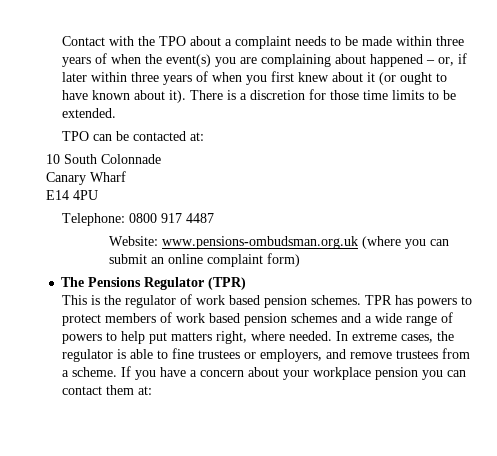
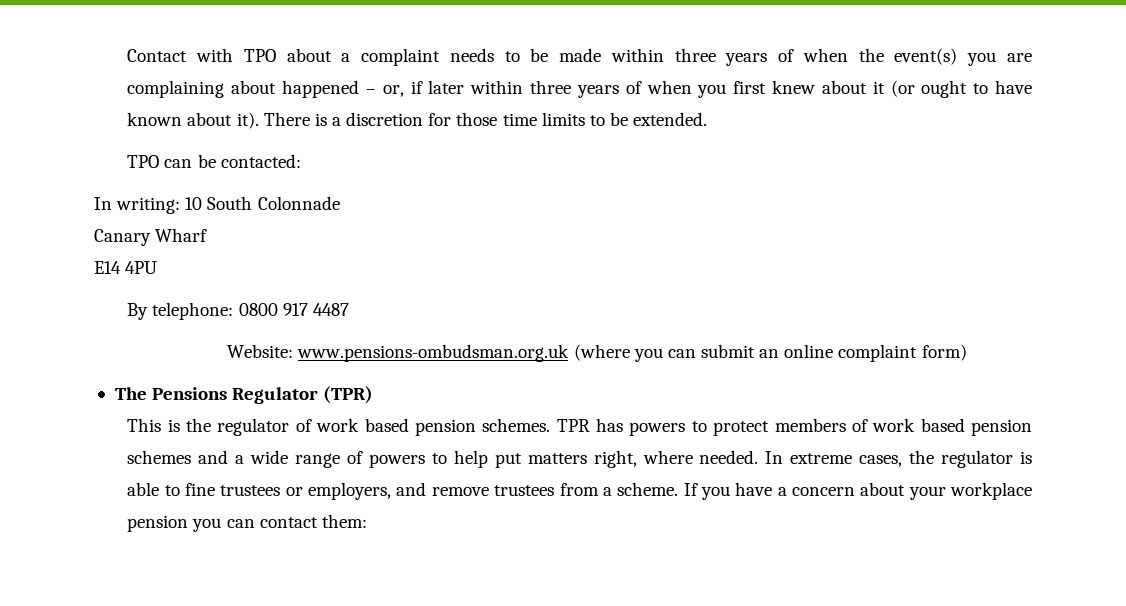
- Contact with the TPO about a complaint needs to be made within three years of when the event(s) you are complaining about happened – or, if later within three years of when you first knew about it (or ought to have known about it).
+ Contact with TPO about a complaint needs to be made within three years of when the event(s) you are complaining about happened – or, if later within three years of when you first knew about it (or ought to have known about it).
- TPO can be contacted at:
- 10 South Colonnade
+ TPO can be contacted:
+ In writing: 10 South Colonnade
- Telephone: 0800 917 4487
+ By telephone: 0800 917 4487
- If you have a concern about your workplace pension you can contact them at:
+ If you have a concern about your workplace pension you can contact them:

